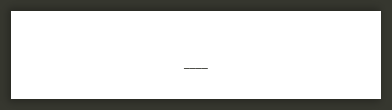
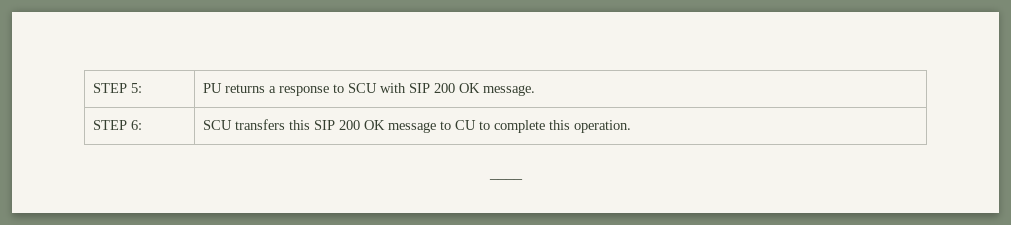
+ STEP 5: | PU returns a response to SCU with SIP 200 OK message.
+ STEP 6: | SCU transfers this SIP 200 OK message to CU to complete this operation.

